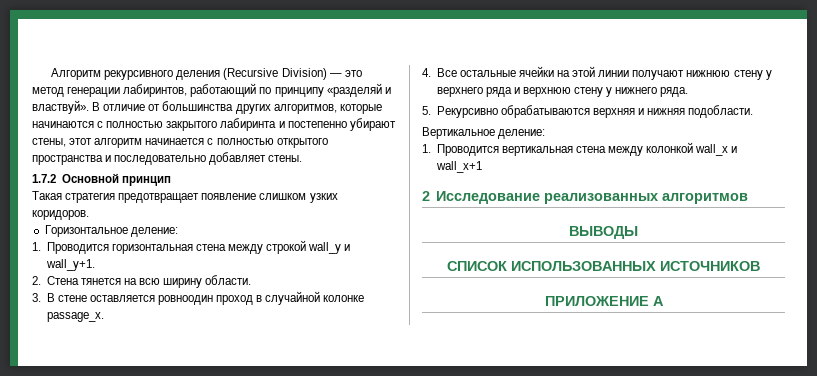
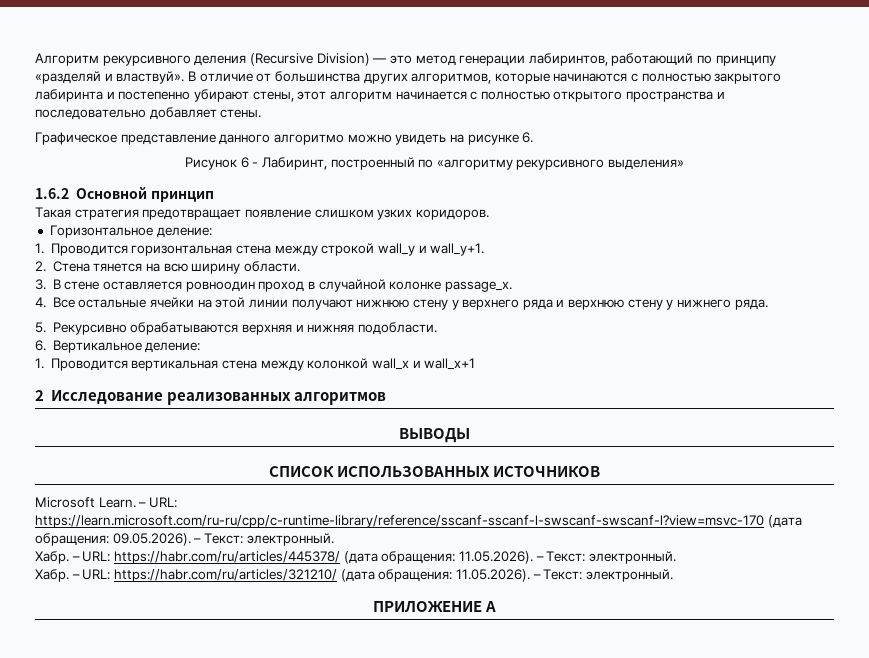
- 1.7.2 Основной принцип
+ Графическое представление данного алгоритмо можно увидеть на рисунке 6.
+ Рисунок 6 - Лабиринт, построенный по «алгоритму рекурсивного выделения»
+ 1.6.2 Основной принцип
- Вертикальное деление:
+ 6. Вертикальное деление:
+ Microsoft Learn. – URL: https://learn.microsoft.com/ru-ru/cpp/c-runtime-library/reference/sscanf-sscanf-l-swscanf-swscanf-l?view=msvc-170 (дата обращения: 09.05.2026). – Текст: электронный.
+ Хабр. – URL: https://habr.com/ru/articles/445378/ (дата обращения: 11.05.2026). – Текст: электронный.
+ Хабр. – URL: https://habr.com/ru/articles/321210/ (дата обращения: 11.05.2026). – Текст: электронный.

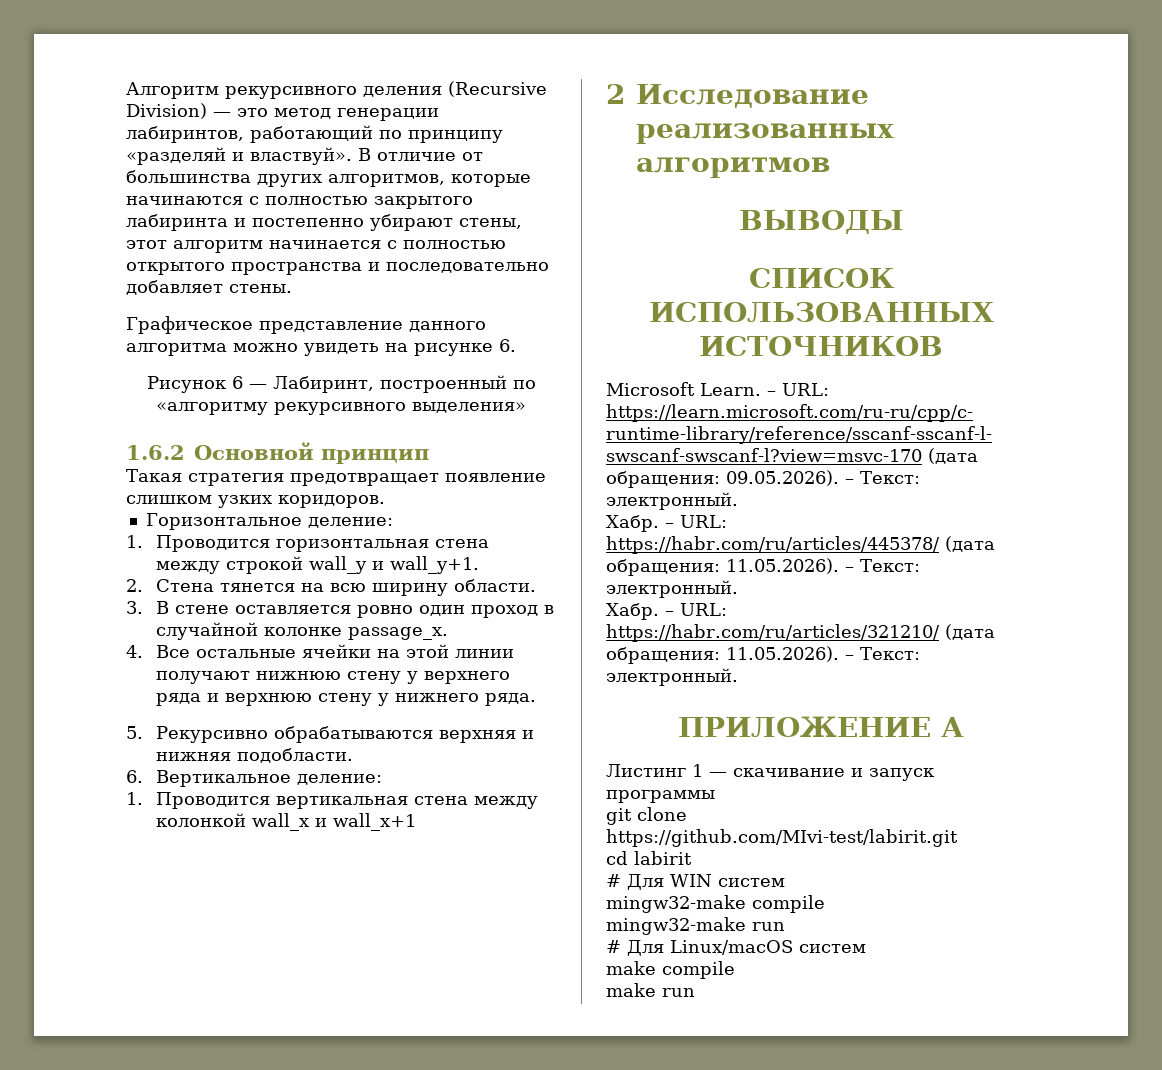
- Графическое представление данного алгоритмо можно увидеть на рисунке 6.
+ Графическое представление данного алгоритма можно увидеть на рисунке 6.
- Рисунок 6 - Лабиринт, построенный по «алгоритму рекурсивного выделения»
+ Рисунок 6 — Лабиринт, построенный по «алгоритму рекурсивного выделения»
- 3. В стене оставляется ровноодин проход в случайной колонке passage_x.
+ 3. В стене оставляется ровно один проход в случайной колонке passage_x.
+ Листинг 1 — скачивание и запуск программы
+ git clone https://github.com/MIvi-test/labirit.git
+ cd labirit
+ # Для WIN систем
+ mingw32-make compile
+ mingw32-make run
+ # Для Linux/macOS систем
+ make compile
+ make run

